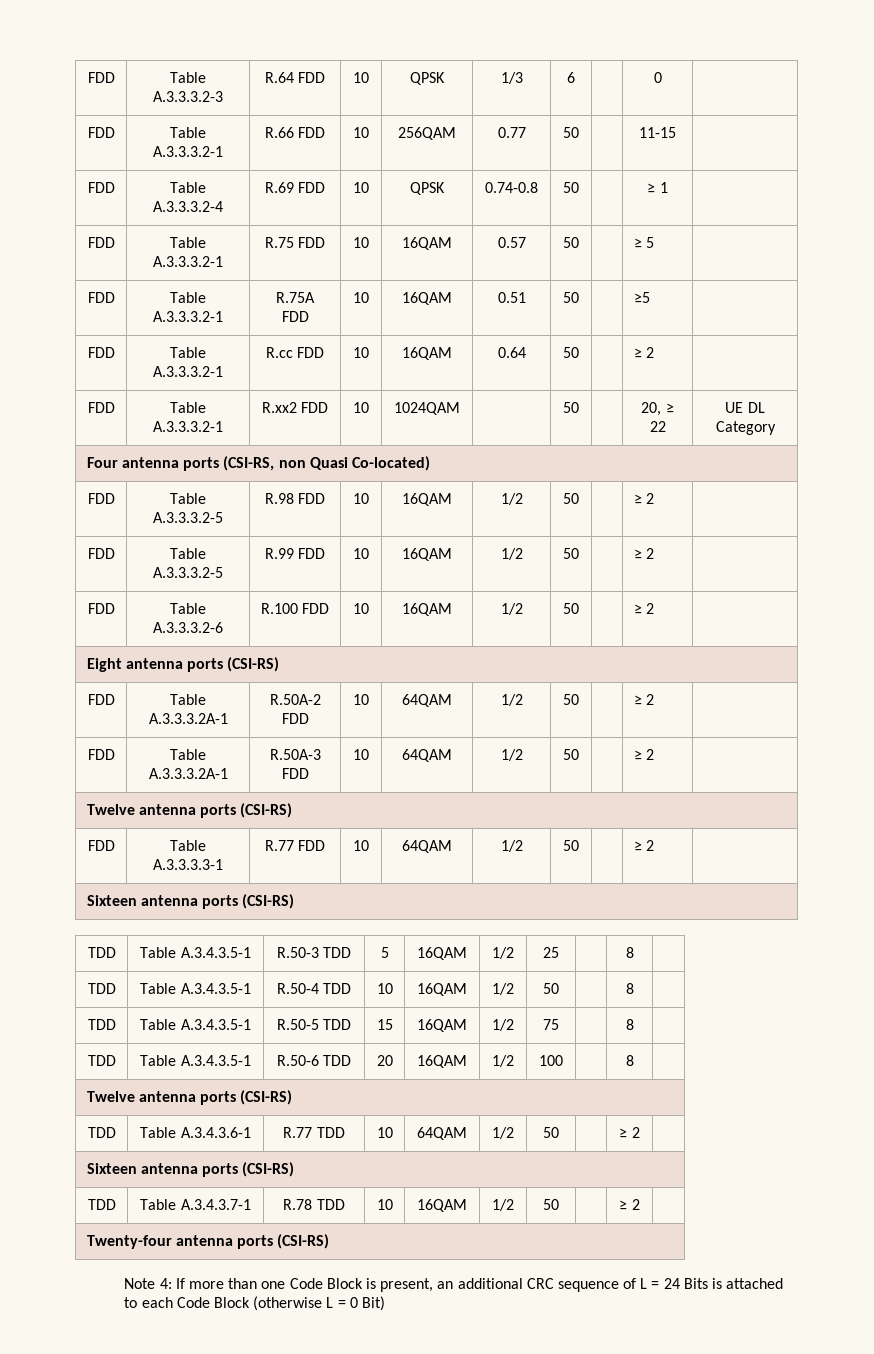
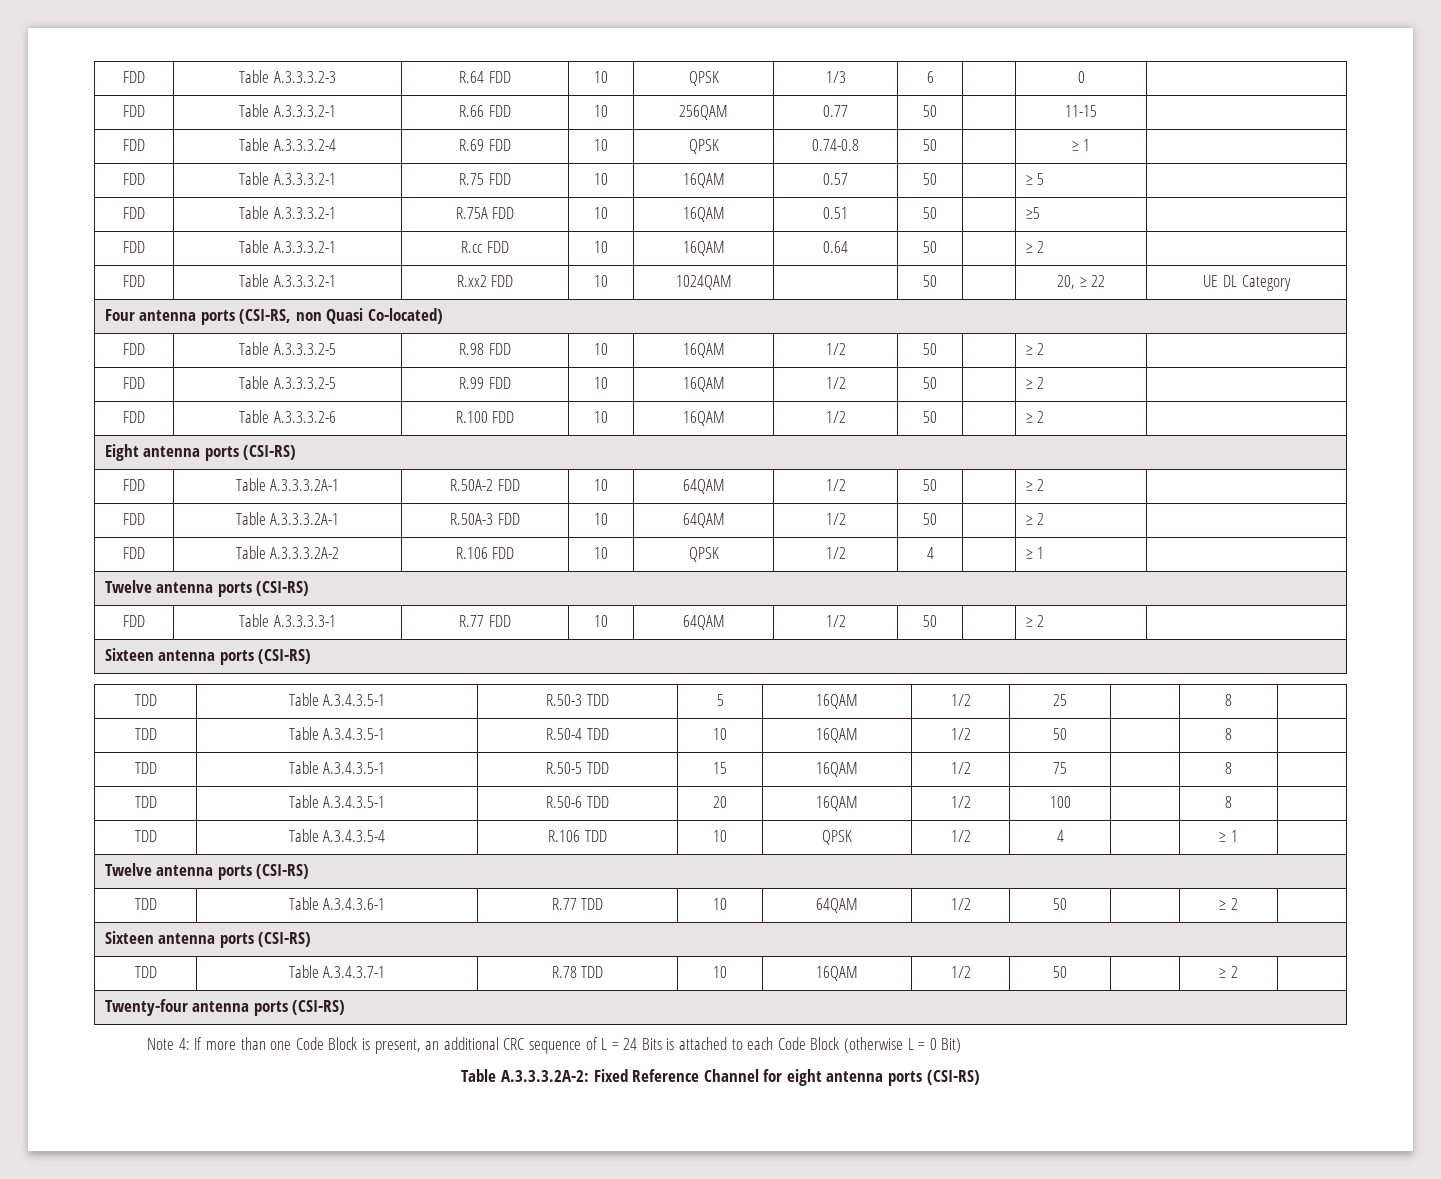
+ FDD | Table A.3.3.3.2A-2 | R.106 FDD | 10 | QPSK | 1/2 | 4 | | ≥ 1 |
+ TDD | Table A.3.4.3.5-4 | R.106 TDD | 10 | QPSK | 1/2 | 4 | | ≥ 1 |
+ Table A.3.3.3.2A-2: Fixed Reference Channel for eight antenna ports (CSI-RS)

